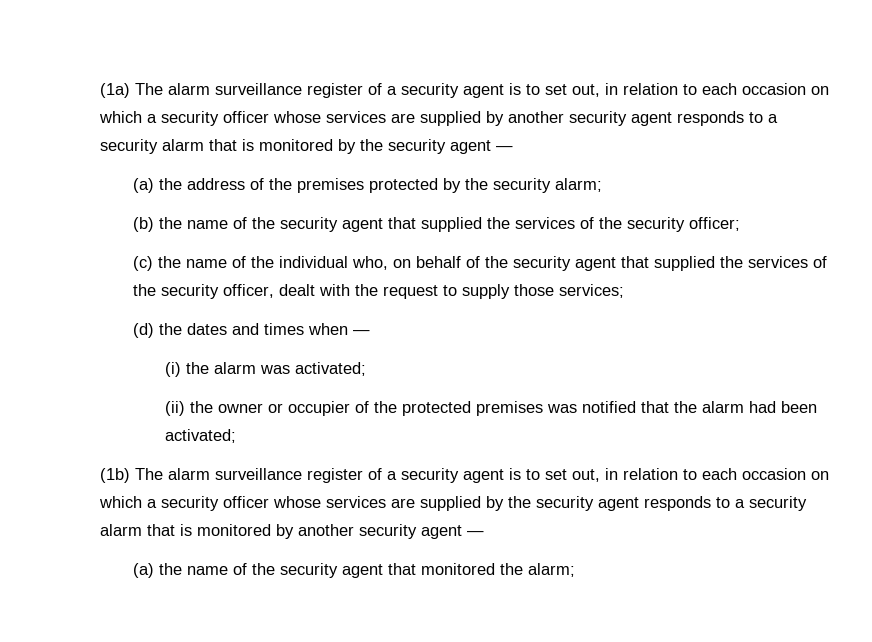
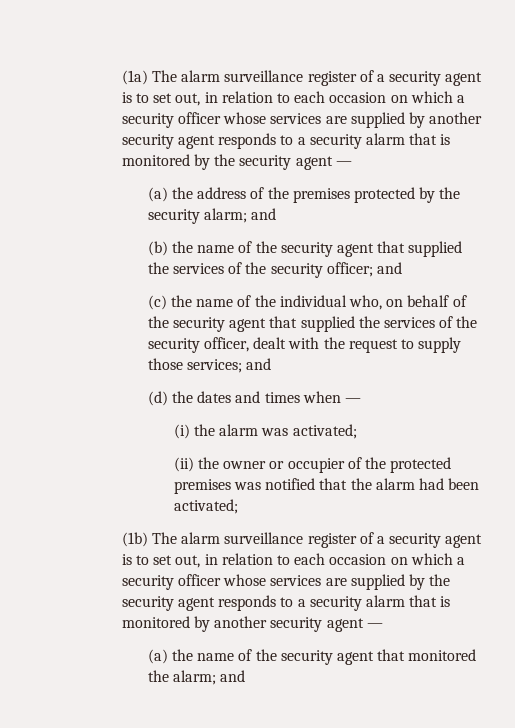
- (a) the address of the premises protected by the security alarm;
+ (a) the address of the premises protected by the security alarm; and
- (b) the name of the security agent that supplied the services of the security officer;
+ (b) the name of the security agent that supplied the services of the security officer; and
- (c) the name of the individual who, on behalf of the security agent that supplied the services of the security officer, dealt with the request to supply those services;
+ (c) the name of the individual who, on behalf of the security agent that supplied the services of the security officer, dealt with the request to supply those services; and
- (a) the name of the security agent that monitored the alarm;
+ (a) the name of the security agent that monitored the alarm; and

